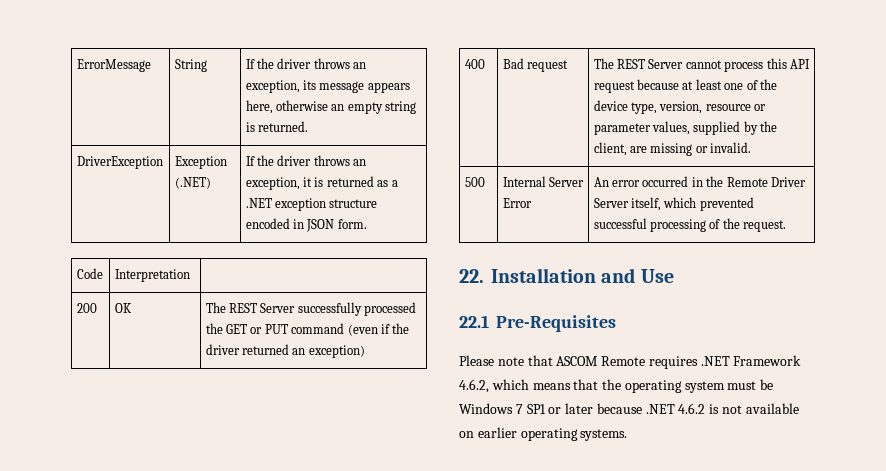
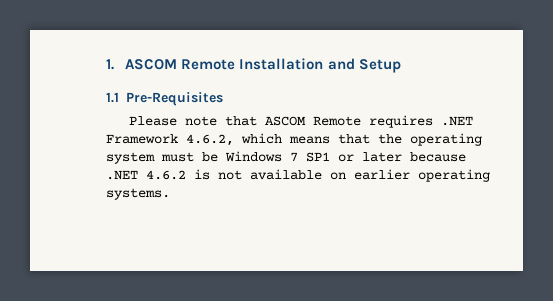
- ErrorMessage | String | If the driver throws an exception, its message appears here, otherwise an empty string is returned.
- DriverException | Exception (.NET) | If the driver throws an exception, it is returned as a .NET exception structure encoded in JSON form.
- Code | Interpretation |
- 200 | OK | The REST Server successfully processed the GET or PUT command (even if the driver returned an exception)
- 400 | Bad request | The REST Server cannot process this API request because at least one of the device type, version, resource or parameter values, supplied by the client, are missing or invalid.
- 500 | Internal Server Error | An error occurred in the Remote Driver Server itself, which prevented successful processing of the request.
- 22. Installation and Use
- 22.1 Pre-Requisites
+ 1. ASCOM Remote Installation and Setup
+ 1.1 Pre-Requisites

